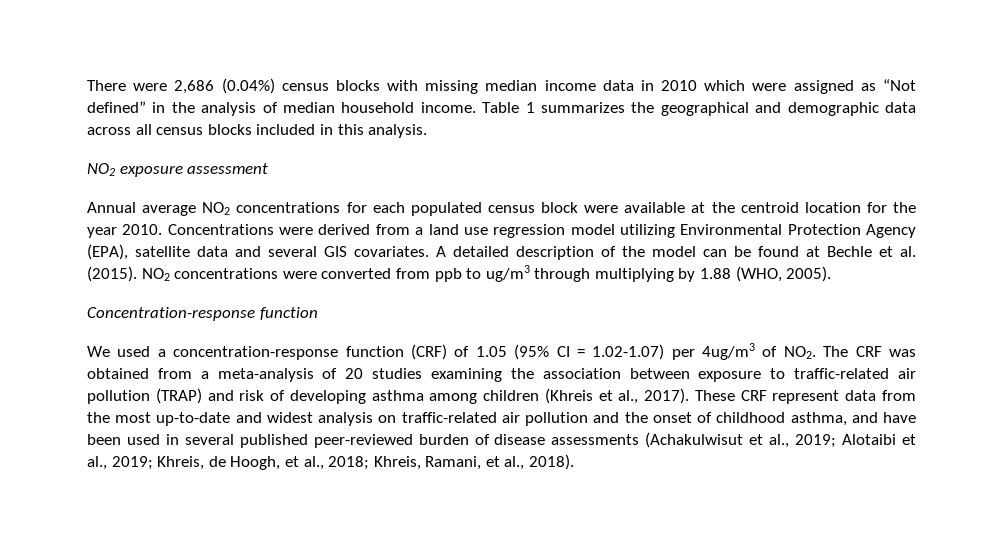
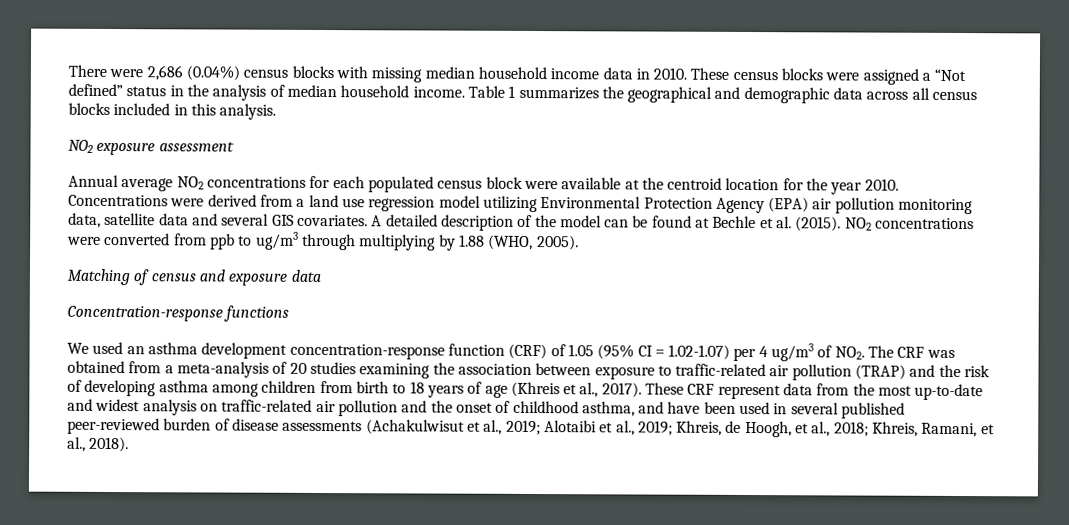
- There were 2,686 (0.04%) census blocks with missing median income data in 2010 which were assigned as “Not defined” in the analysis of median household income.
+ There were 2,686 (0.04%) census blocks with missing median household income data in 2010. These census blocks were assigned a “Not defined” status in the analysis of median household income.
- Concentrations were derived from a land use regression model utilizing Environmental Protection Agency (EPA), satellite data and several GIS covariates.
+ Concentrations were derived from a land use regression model utilizing Environmental Protection Agency (EPA) air pollution monitoring data, satellite data and several GIS covariates.
+ Matching of census and exposure data
- Concentration-response function
+ Concentration-response functions
- We used a concentration-response function (CRF) of 1.05 (95% CI = 1.02-1.07) per 4ug/m3 of NO2. The CRF was obtained from a meta-analysis of 20 studies examining the association between exposure to traffic-related air pollution (TRAP) and risk of developing asthma among children (Khreis et al., 2017).
+ We used an asthma development concentration-response function (CRF) of 1.05 (95% CI = 1.02-1.07) per 4 ug/m3 of NO2. The CRF was obtained from a meta-analysis of 20 studies examining the association between exposure to traffic-related air pollution (TRAP) and the risk of developing asthma among children from birth to 18 years of age (Khreis et al., 2017).

